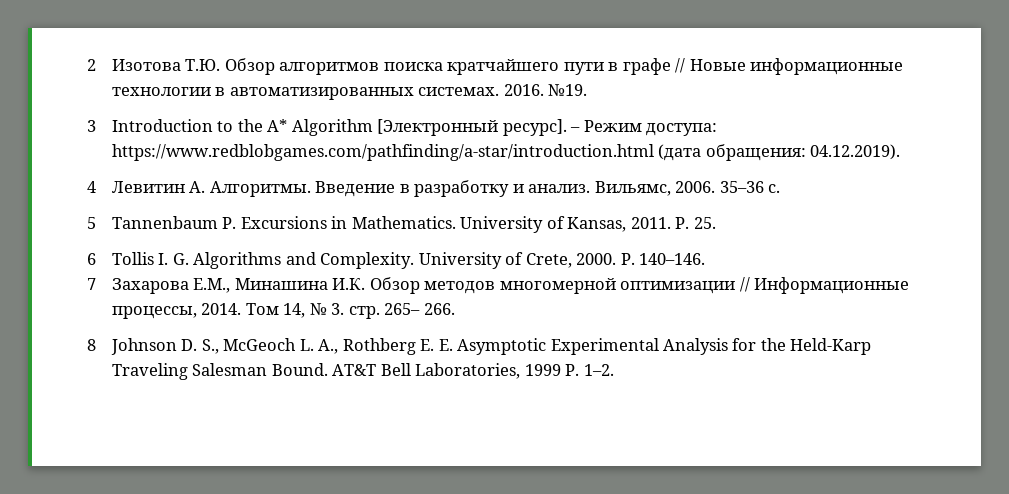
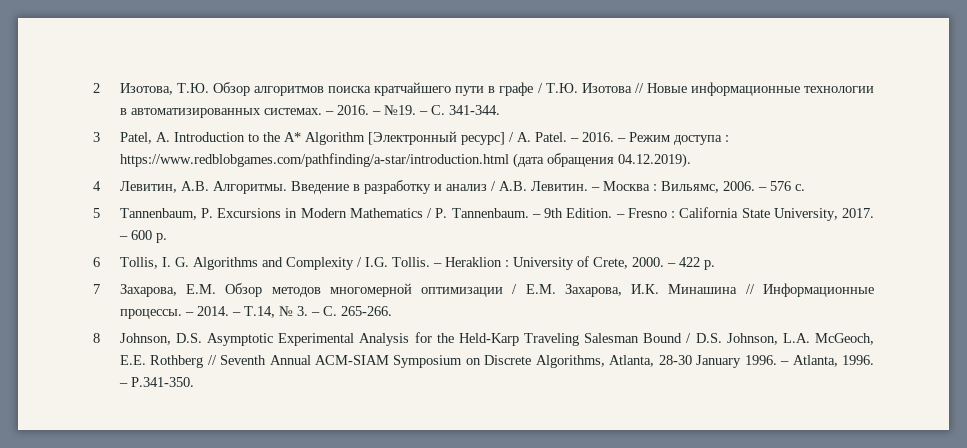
- 2 Изотова Т.Ю. Обзор алгоритмов поиска кратчайшего пути в графе // Новые информационные технологии в автоматизированных системах.
+ 2 Изотова, Т.Ю. Обзор алгоритмов поиска кратчайшего пути в графе / Т.Ю. Изотова // Новые информационные технологии в автоматизированных системах.
- 2016. №19.
+ – 2016. – №19. – С. 341-344.
- 3 Introduction to the A* Algorithm [Электронный ресурс]. – Режим доступа: https://www.redblobgames.com/pathfinding/a-star/introduction.html (дата обращения: 04.12.2019).
+ 3 Patel, A. Introduction to the A* Algorithm [Электронный ресурс] / A. Patel. – 2016. – Режим доступа : https://www.redblobgames.com/pathfinding/a-star/introduction.html (дата обращения 04.12.2019).
- 4 Левитин А. Алгоритмы.
+ 4 Левитин, А.В. Алгоритмы.
- Введение в разработку и анализ. Вильямс, 2006. 35–36 с.
+ Введение в разработку и анализ / А.В. Левитин. – Москва : Вильямс, 2006. – 576 с.
- 5 Tannenbaum P. Excursions in Mathematics. University of Kansas, 2011. P. 25.
+ 5 Tannenbaum, P. Excursions in Modern Mathematics / P. Tannenbaum. – 9th Edition. – Fresno : California State University, 2017. – 600 p.
- 6 Tollis I. G. Algorithms and Complexity. University of Crete, 2000. P. 140–146.
- 7 Захарова Е.М., Минашина И.К. Обзор методов многомерной оптимизации // Информационные процессы, 2014. Том 14, № 3. стр. 265– 266.
- 8 Johnson D. S., McGeoch L. A., Rothberg E. E. Asymptotic Experimental Analysis for the Held-Karp Traveling Salesman Bound. AT&T Bell Laboratories, 1999 P. 1–2.
+ 6 Tollis, I. G. Algorithms and Complexity / I.G. Tollis. – Heraklion : University of Crete, 2000. – 422 p.
+ 7 Захарова, Е.М. Обзор методов многомерной оптимизации / Е.М. Захарова, И.К. Минашина // Информационные процессы. – 2014. – Т.14, № 3. – С. 265-266.
+ 8 Johnson, D.S. Asymptotic Experimental Analysis for the Held-Karp Traveling Salesman Bound / D.S. Johnson, L.A. McGeoch, E.E. Rothberg // Seventh Annual ACM-SIAM Symposium on Discrete Algorithms, Atlanta, 28-30 January 1996. – Atlanta, 1996. – P.341-350.

